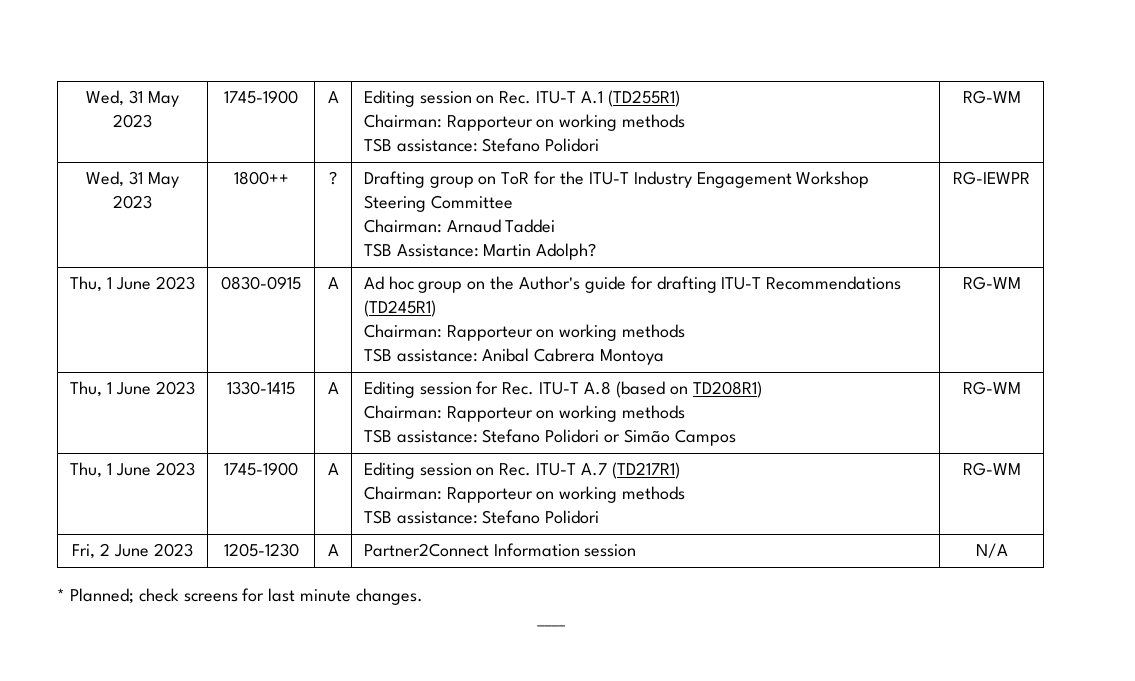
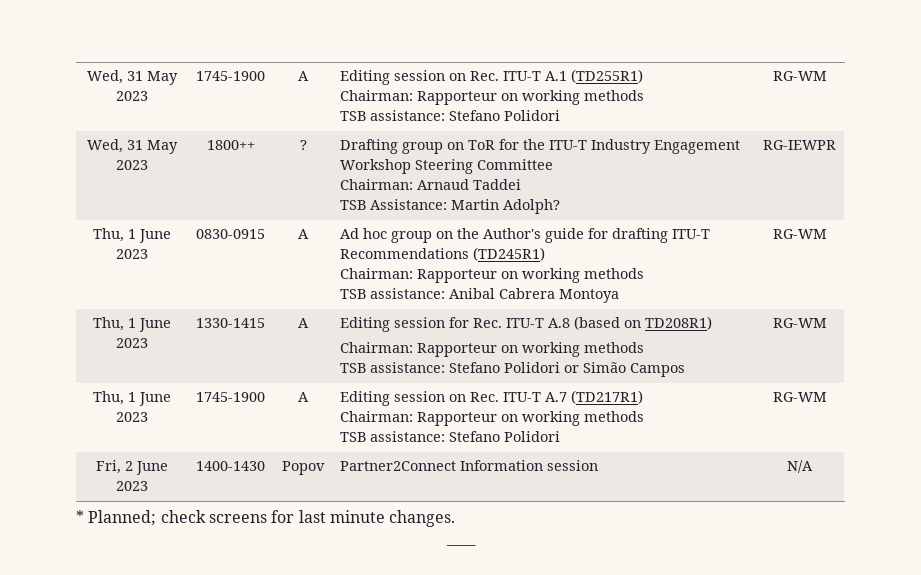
- Fri, 2 June 2023 | 1205-1230 | A | Partner2Connect Information session | N/A
+ Fri, 2 June 2023 | 1400-1430 | Popov | Partner2Connect Information session | N/A

